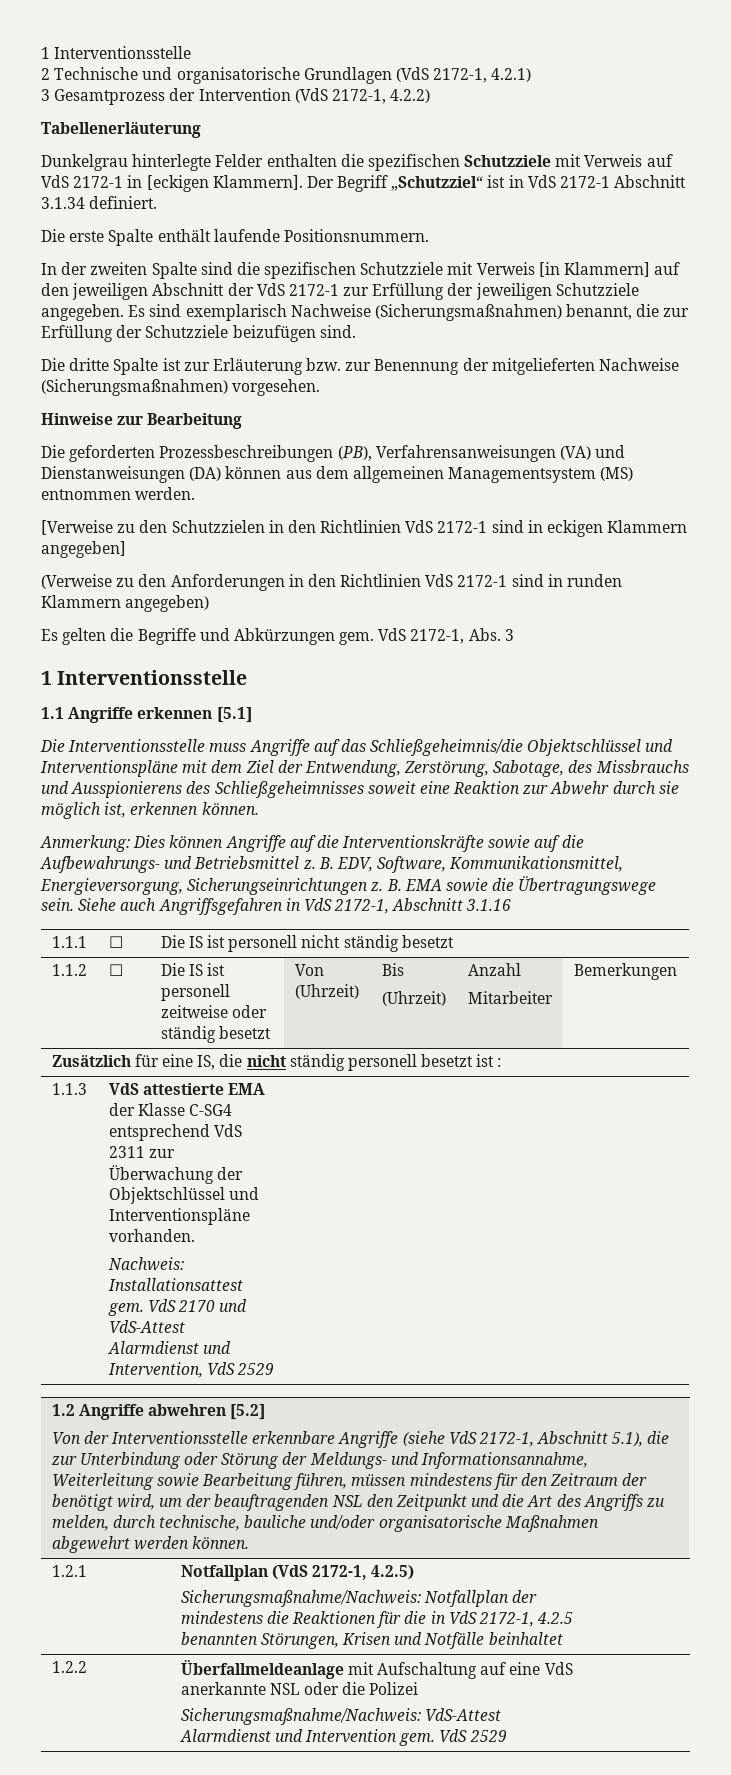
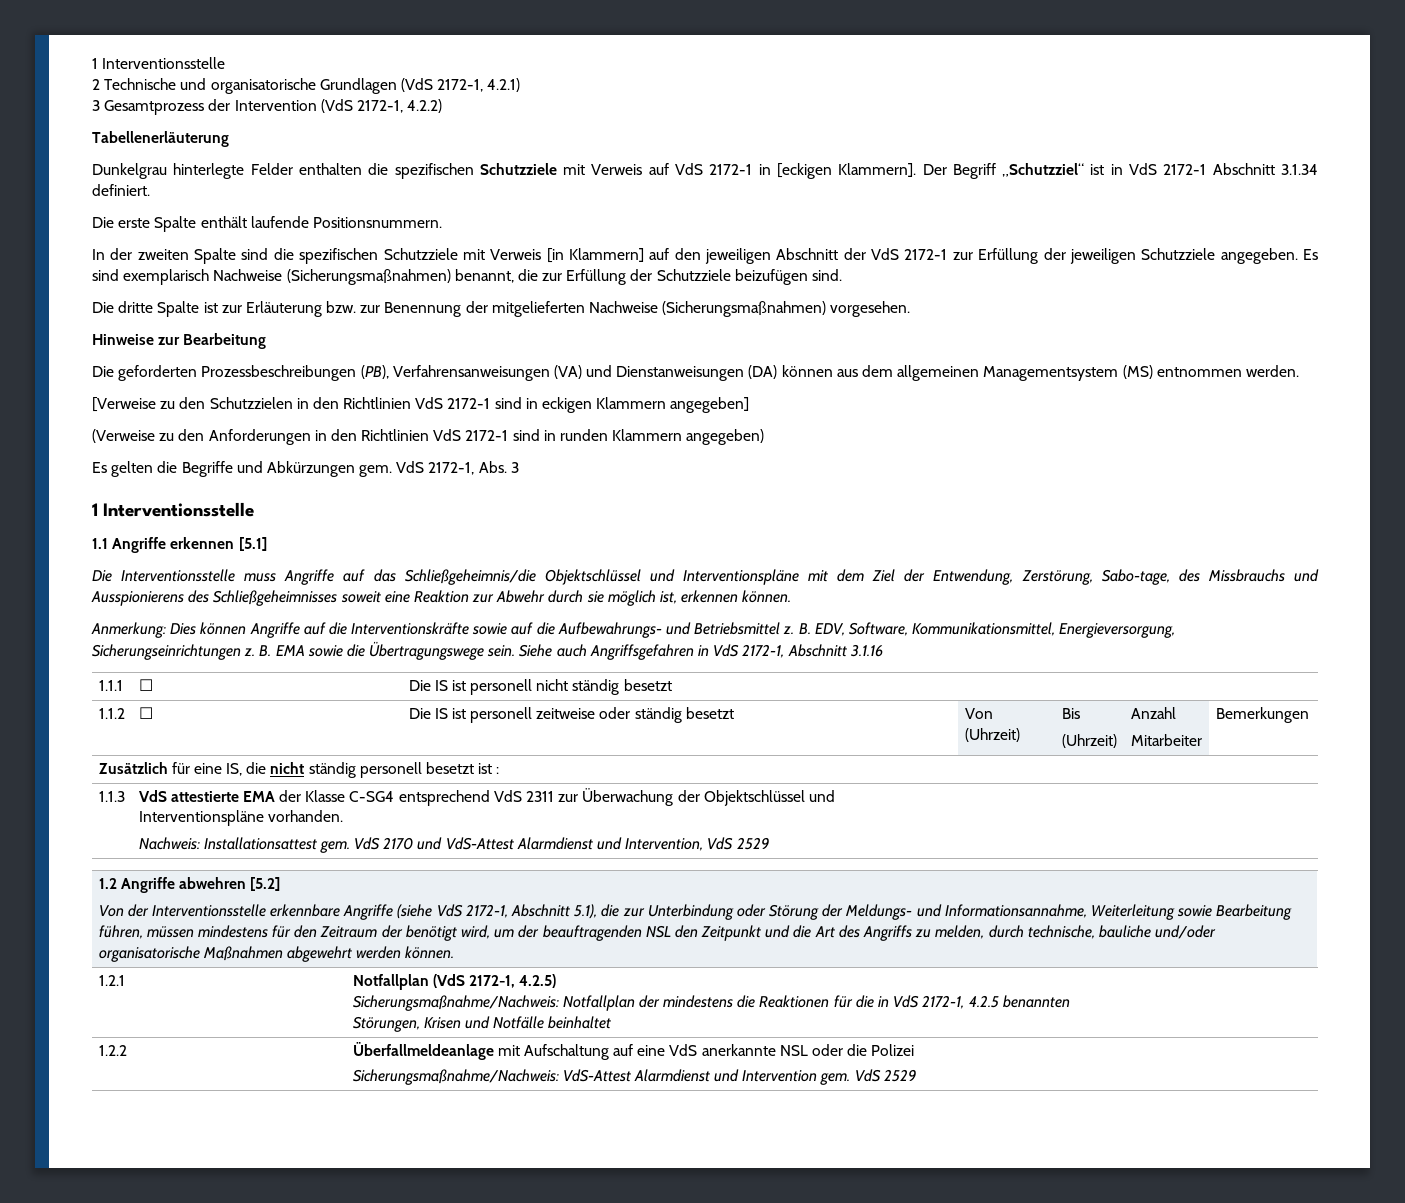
- Die Interventionsstelle muss Angriffe auf das Schließgeheimnis/die Objektschlüssel und Interventionspläne mit dem Ziel der Entwendung, Zerstörung, Sabotage, des Missbrauchs und Ausspionierens des Schließgeheimnisses soweit eine Reaktion zur Abwehr durch sie möglich ist, erkennen können.
+ Die Interventionsstelle muss Angriffe auf das Schließgeheimnis/die Objektschlüssel und Interventionspläne mit dem Ziel der Entwendung, Zerstörung, Sabo-tage, des Missbrauchs und Ausspionierens des Schließgeheimnisses soweit eine Reaktion zur Abwehr durch sie möglich ist, erkennen können.

